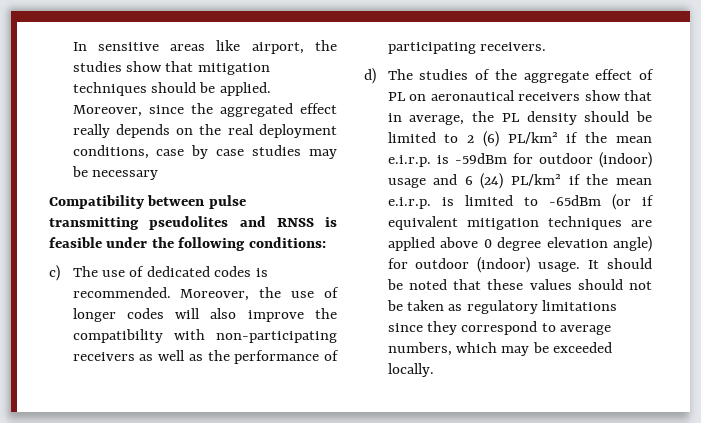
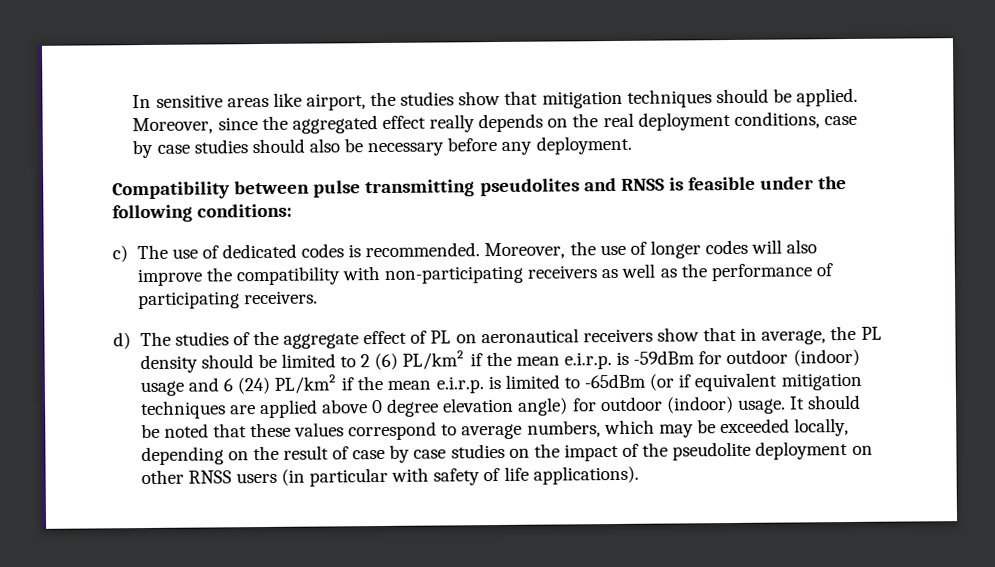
- Moreover, since the aggregated effect really depends on the real deployment conditions, case by case studies may be necessary
+ Moreover, since the aggregated effect really depends on the real deployment conditions, case by case studies should also be necessary before any deployment.
- It should be noted that these values should not be taken as regulatory limitations since they correspond to average numbers, which may be exceeded locally.
+ It should be noted that these values correspond to average numbers, which may be exceeded locally, depending on the result of case by case studies on the impact of the pseudolite deployment on other RNSS users (in particular with safety of life applications).

